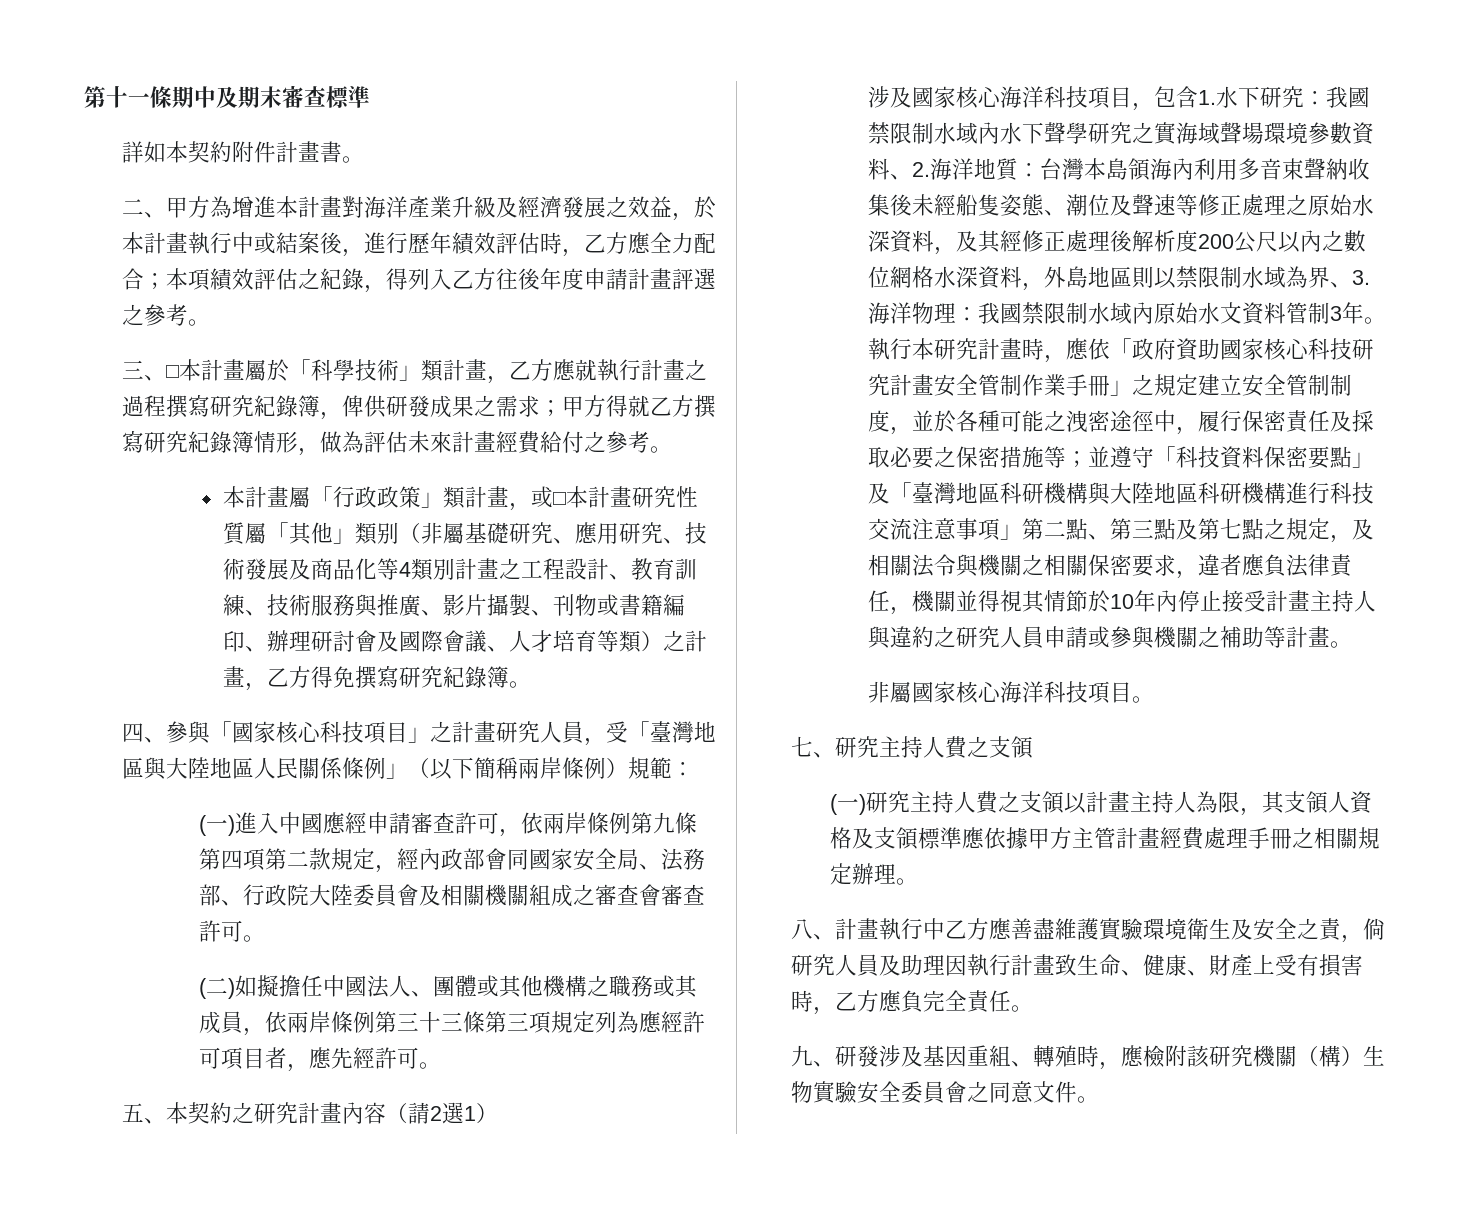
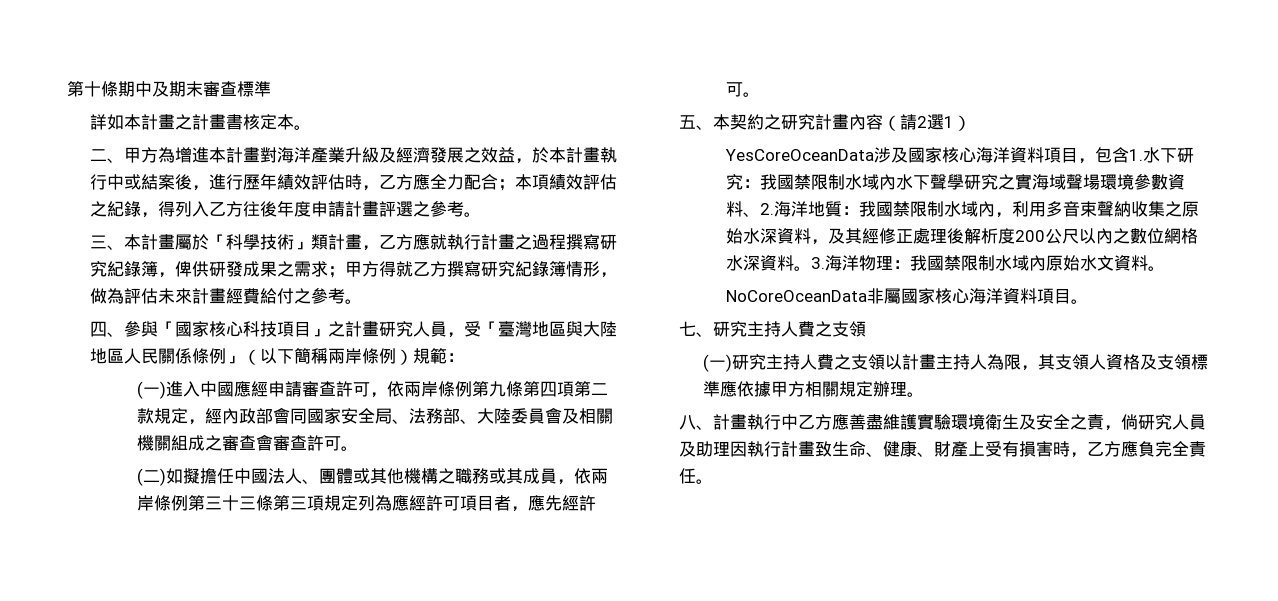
- 第十一條期中及期末審查標準
+ 第十條期中及期末審查標準
- 詳如本契約附件計畫書。
+ 詳如本計畫之計畫書核定本。
- 三、□本計畫屬於「科學技術」類計畫，乙方應就執行計畫之過程撰寫研究紀錄簿，俾供研發成果之需求；甲方得就乙方撰寫研究紀錄簿情形，做為評估未來計畫經費給付之參考。
+ 三、本計畫屬於「科學技術」類計畫，乙方應就執行計畫之過程撰寫研究紀錄簿，俾供研發成果之需求；甲方得就乙方撰寫研究紀錄簿情形，做為評估未來計畫經費給付之參考。
- 本計畫屬「行政政策」類計畫，或□本計畫研究性質屬「其他」類别（非屬基礎研究、應用研究、技術發展及商品化等4類別計畫之工程設計、教育訓練、技術服務與推廣、影片攝製、刊物或書籍編印、辦理研討會及國際會議、人才培育等類）之計畫，乙方得免撰寫研究紀錄簿。
- (一)進入中國應經申請審查許可，依兩岸條例第九條第四項第二款規定，經內政部會同國家安全局、法務部、行政院大陸委員會及相關機關組成之審查會審查許可。
+ (一)進入中國應經申請審查許可，依兩岸條例第九條第四項第二款規定，經內政部會同國家安全局、法務部、大陸委員會及相關機關組成之審查會審查許可。
- 涉及國家核心海洋科技項目，包含1.水下研究：
+ YesCoreOceanData涉及國家核心海洋資料項目，包含1.水下研究：
- 台灣本島領海內利用多音束聲納收集後未經船隻姿態、潮位及聲速等修正處理之原始水深資料，及其經修正處理後解析度200公尺以內之數位網格水深資料，外島地區則以禁限制水域為界、3.海洋物理：
+ 我國禁限制水域內，利用多音束聲納收集之原始水深資料，及其經修正處理後解析度200公尺以內之數位網格水深資料。3.海洋物理：
- 我國禁限制水域內原始水文資料管制3年。執行本研究計畫時，應依「政府資助國家核心科技研究計畫安全管制作業手冊」之規定建立安全管制制度，並於各種可能之洩密途徑中，履行保密責任及採取必要之保密措施等；並遵守「科技資料保密要點」及「臺灣地區科研機構與大陸地區科研機構進行科技交流注意事項」第二點、第三點及第七點之規定，及相關法令與機關之相關保密要求，違者應負法律責任，機關並得視其情節於10年內停止接受計畫主持人與違約之研究人員申請或參與機關之補助等計畫。
- 非屬國家核心海洋科技項目。
+ 我國禁限制水域內原始水文資料。
+ NoCoreOceanData非屬國家核心海洋資料項目。
- (一)研究主持人費之支領以計畫主持人為限，其支領人資格及支領標準應依據甲方主管計畫經費處理手冊之相關規定辦理。
+ (一)研究主持人費之支領以計畫主持人為限，其支領人資格及支領標準應依據甲方相關規定辦理。
- 九、研發涉及基因重組、轉殖時，應檢附該研究機關（構）生物實驗安全委員會之同意文件。

